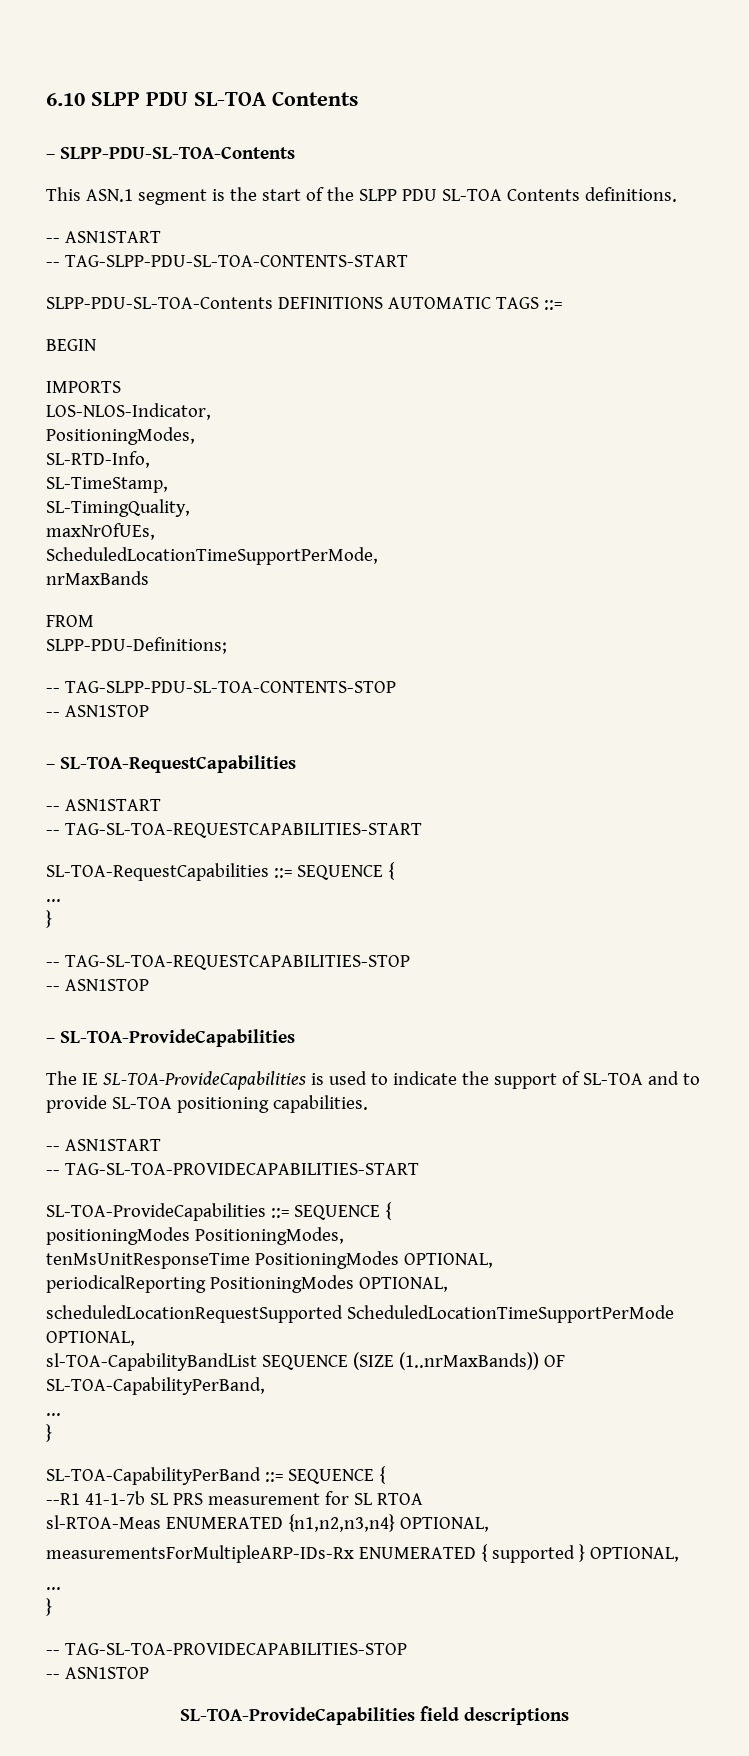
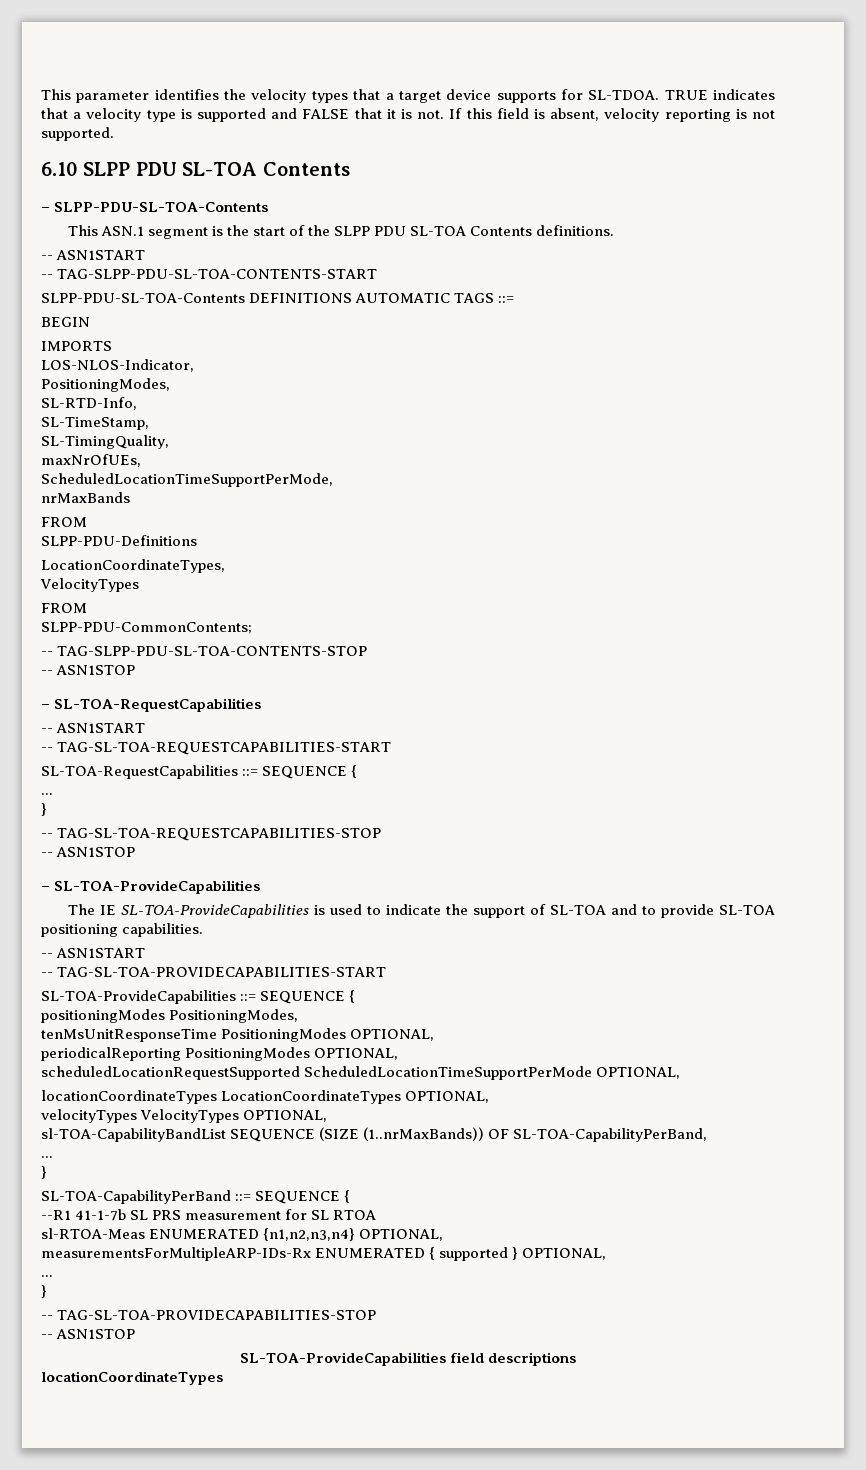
+ This parameter identifies the velocity types that a target device supports for SL-TDOA. TRUE indicates that a velocity type is supported and FALSE that it is not. If this field is absent, velocity reporting is not supported.
- SLPP-PDU-Definitions;
+ SLPP-PDU-Definitions
+ LocationCoordinateTypes,
+ VelocityTypes
+ FROM
+ SLPP-PDU-CommonContents;
+ locationCoordinateTypes LocationCoordinateTypes OPTIONAL,
+ velocityTypes VelocityTypes OPTIONAL,
  SL-TOA-ProvideCapabilities field descriptions
+ locationCoordinateTypes

